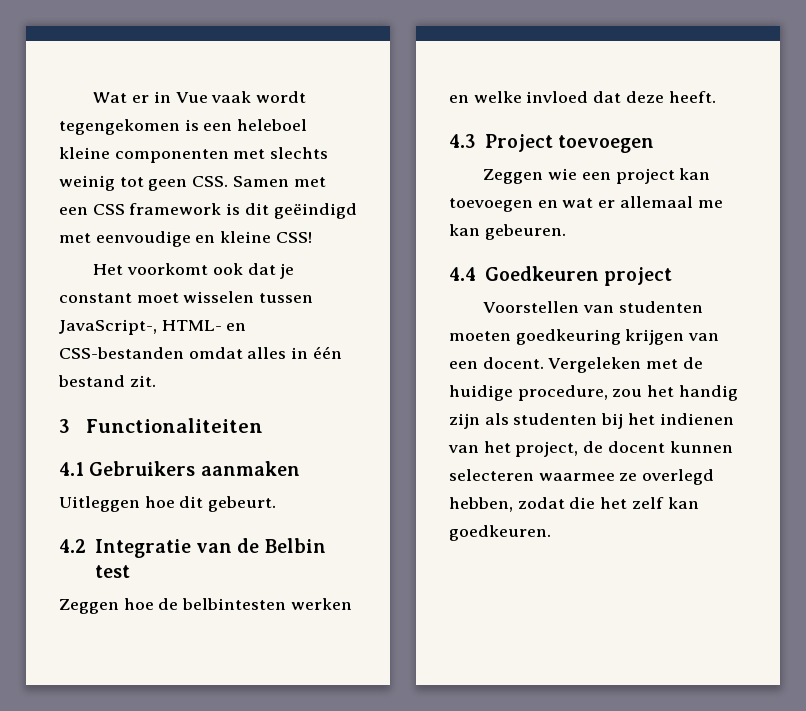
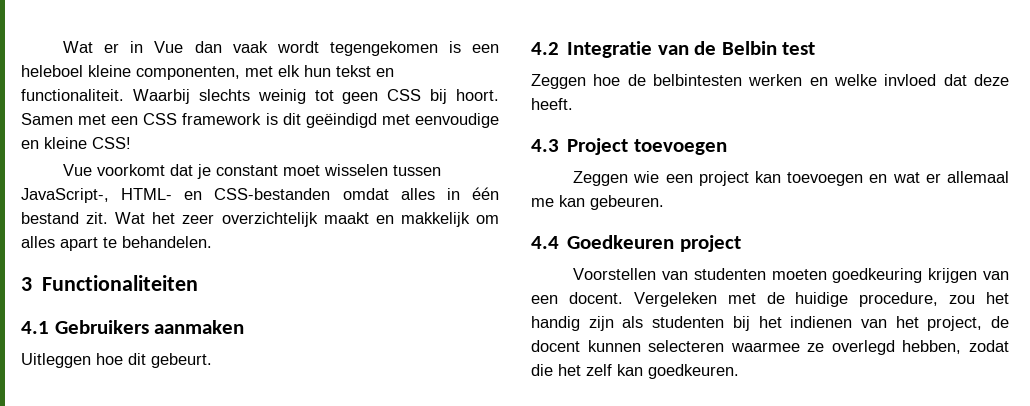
- Wat er in Vue vaak wordt tegengekomen is een heleboel kleine componenten met slechts weinig tot geen CSS. Samen met een CSS framework is dit geëindigd met eenvoudige en kleine CSS!
+ Wat er in Vue dan vaak wordt tegengekomen is een heleboel kleine componenten, met elk hun tekst en functionaliteit. Waarbij slechts weinig tot geen CSS bij hoort. Samen met een CSS framework is dit geëindigd met eenvoudige en kleine CSS!
- Het voorkomt ook dat je constant moet wisselen tussen JavaScript-, HTML- en CSS-bestanden omdat alles in één bestand zit.
+ Vue voorkomt dat je constant moet wisselen tussen JavaScript-, HTML- en CSS-bestanden omdat alles in één bestand zit. Wat het zeer overzichtelijk maakt en makkelijk om alles apart te behandelen.

